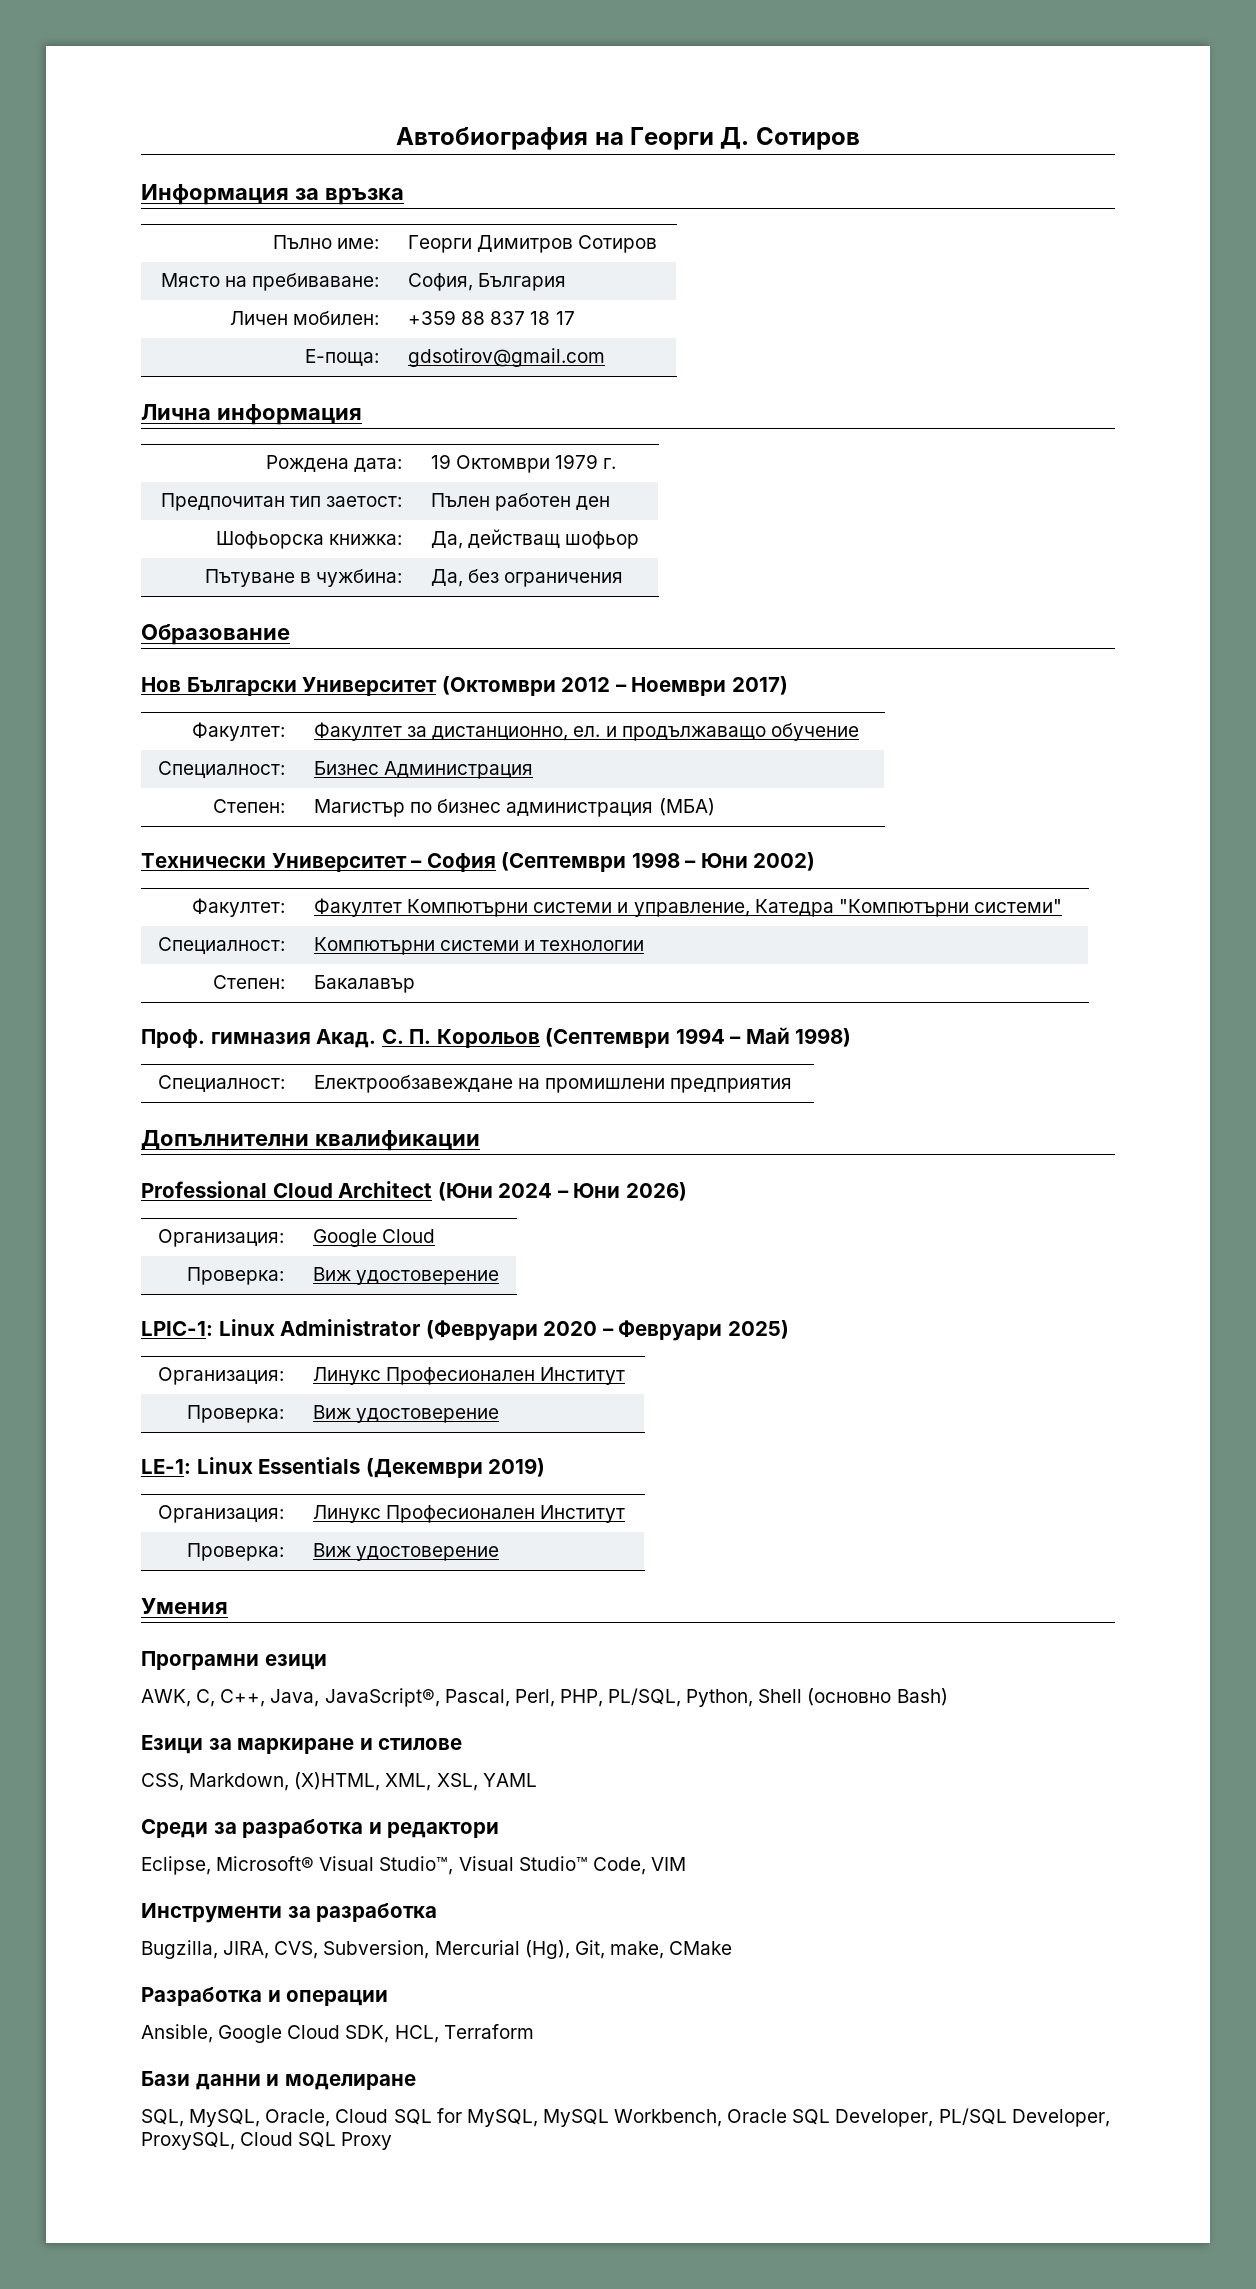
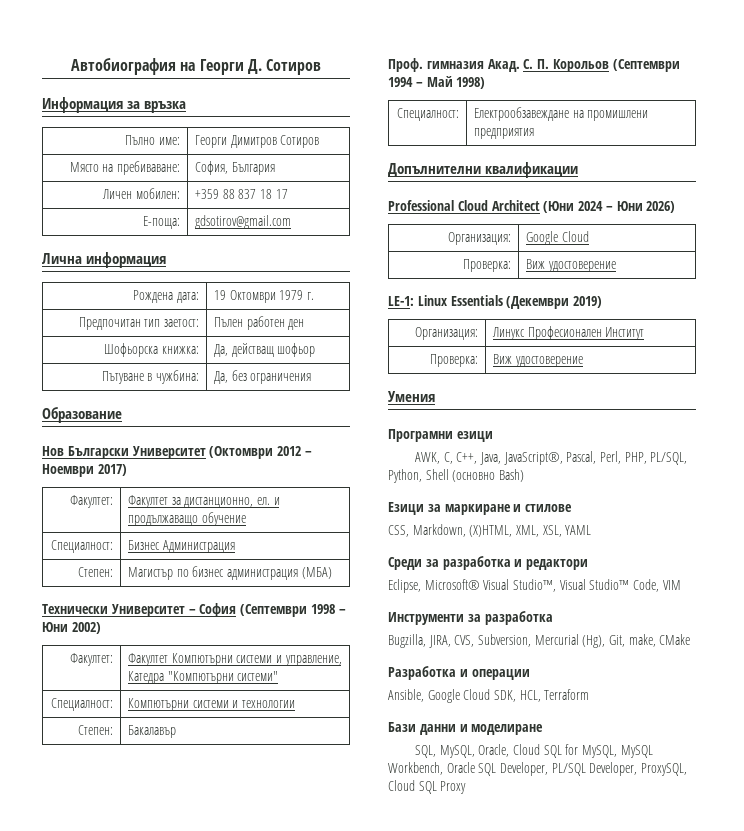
- LPIC-1: Linux Administrator (Февруари 2020 – Февруари 2025)
- Организация: | Линукс Професионален Институт
- Проверка: | Виж удостоверение

